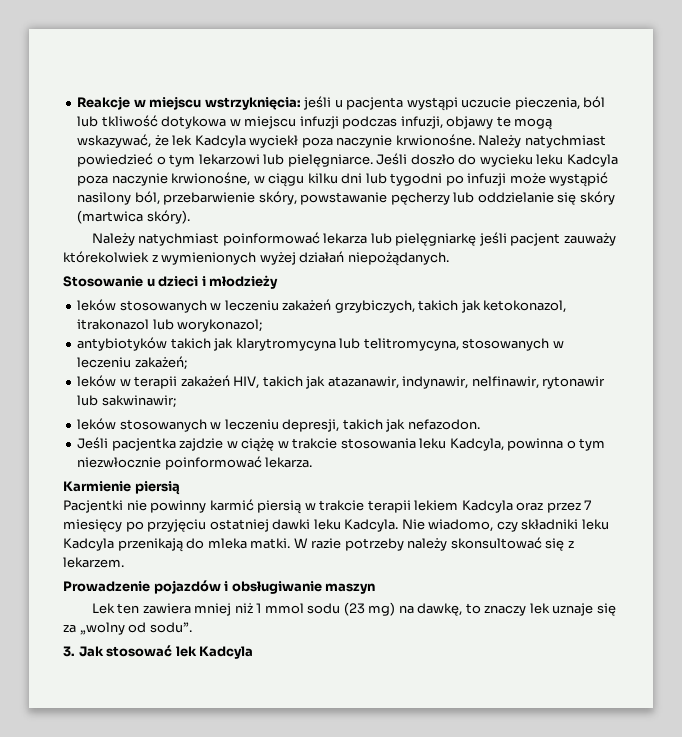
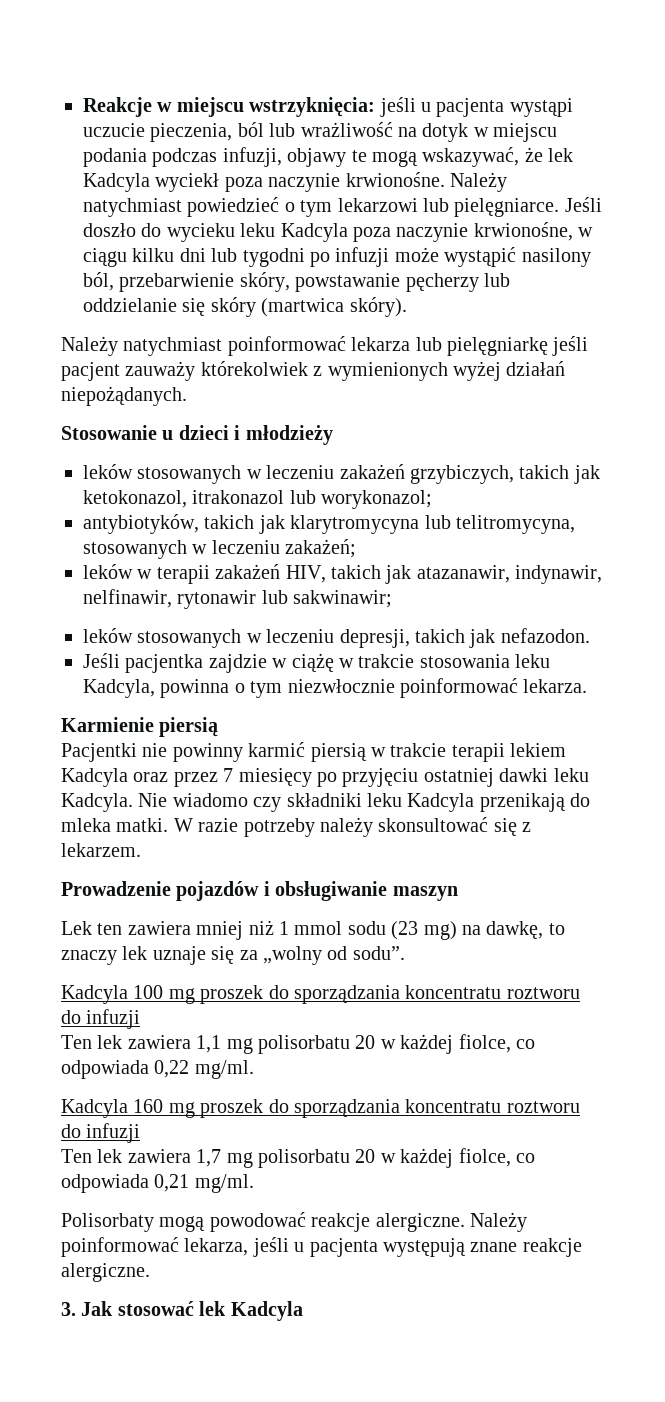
- Reakcje w miejscu wstrzyknięcia: jeśli u pacjenta wystąpi uczucie pieczenia, ból lub tkliwość dotykowa w miejscu infuzji podczas infuzji, objawy te mogą wskazywać, że lek Kadcyla wyciekł poza naczynie krwionośne.
+ Reakcje w miejscu wstrzyknięcia: jeśli u pacjenta wystąpi uczucie pieczenia, ból lub wrażliwość na dotyk w miejscu podania podczas infuzji, objawy te mogą wskazywać, że lek Kadcyla wyciekł poza naczynie krwionośne.
- antybiotyków takich jak klarytromycyna lub telitromycyna, stosowanych w leczeniu zakażeń;
+ antybiotyków, takich jak klarytromycyna lub telitromycyna, stosowanych w leczeniu zakażeń;
- Nie wiadomo, czy składniki leku Kadcyla przenikają do mleka matki.
+ Nie wiadomo czy składniki leku Kadcyla przenikają do mleka matki.
+ Kadcyla 100 mg proszek do sporządzania koncentratu roztworu do infuzji
+ Ten lek zawiera 1,1 mg polisorbatu 20 w każdej fiolce, co odpowiada 0,22 mg/ml.
+ Kadcyla 160 mg proszek do sporządzania koncentratu roztworu do infuzji
+ Ten lek zawiera 1,7 mg polisorbatu 20 w każdej fiolce, co odpowiada 0,21 mg/ml.
+ Polisorbaty mogą powodować reakcje alergiczne. Należy poinformować lekarza, jeśli u pacjenta występują znane reakcje alergiczne.

